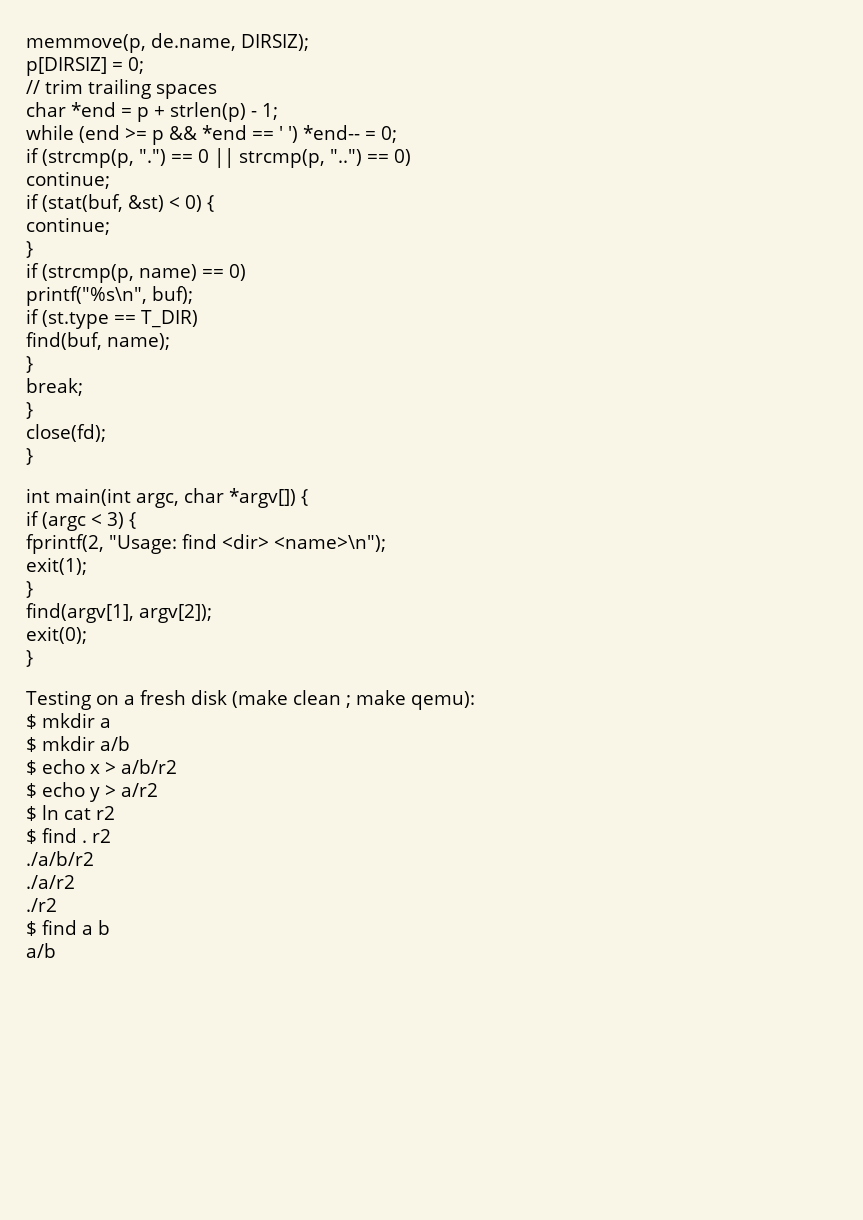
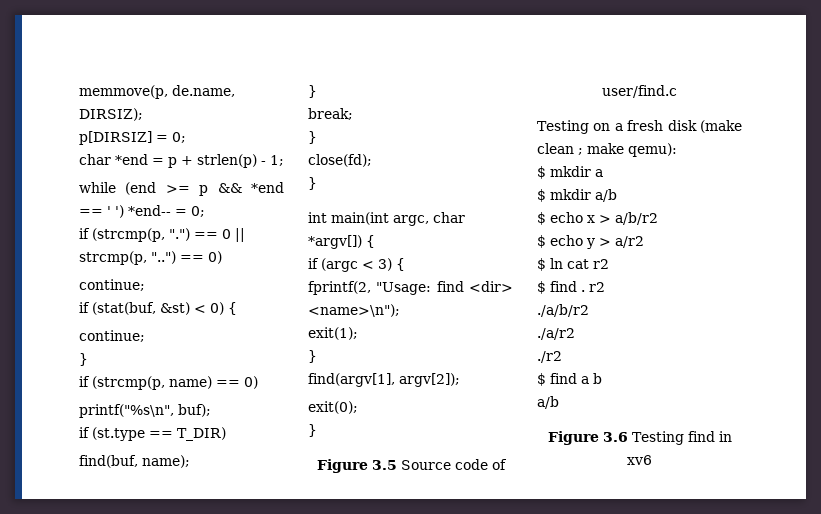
- // trim trailing spaces
+ Figure 3.5 Source code of user/find.c
+ Figure 3.6 Testing find in xv6

